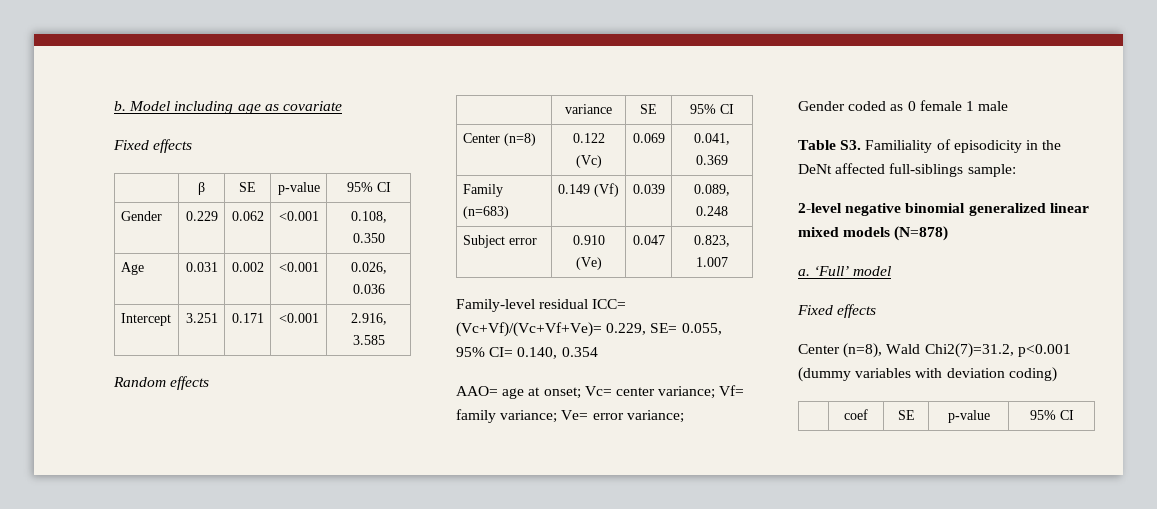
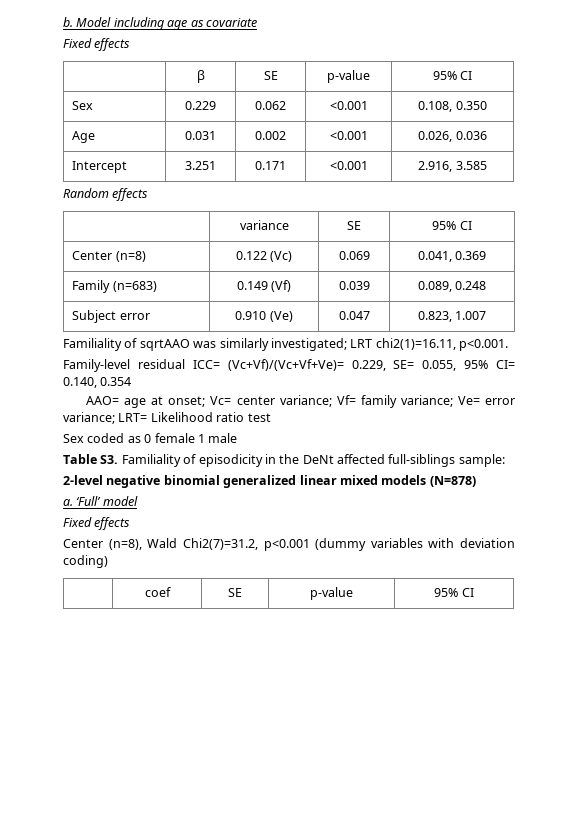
- Gender | 0.229 | 0.062 | <0.001 | 0.108, 0.350
+ Sex | 0.229 | 0.062 | <0.001 | 0.108, 0.350
+ Familiality of sqrtAAO was similarly investigated; LRT chi2(1)=16.11, p<0.001.
- AAO= age at onset; Vc= center variance; Vf= family variance; Ve= error variance;
- Gender coded as 0 female 1 male
+ AAO= age at onset; Vc= center variance; Vf= family variance; Ve= error variance; LRT= Likelihood ratio test
+ Sex coded as 0 female 1 male

